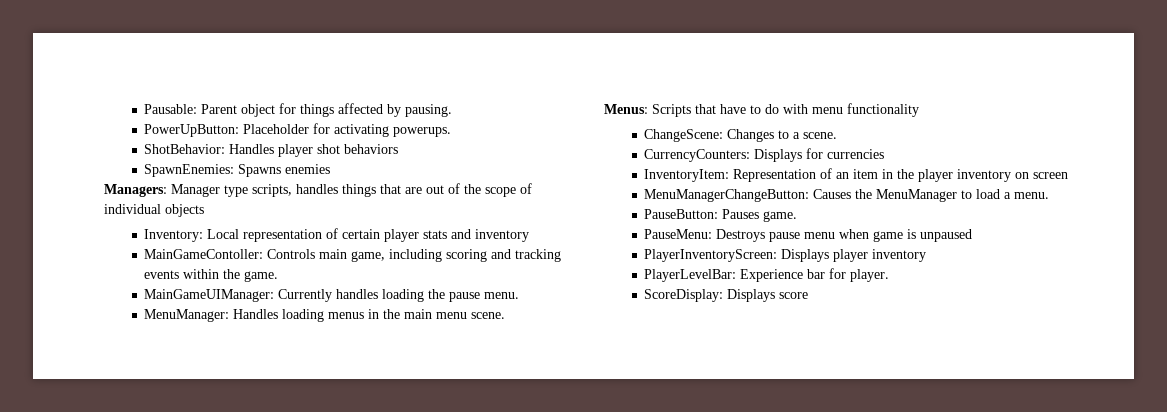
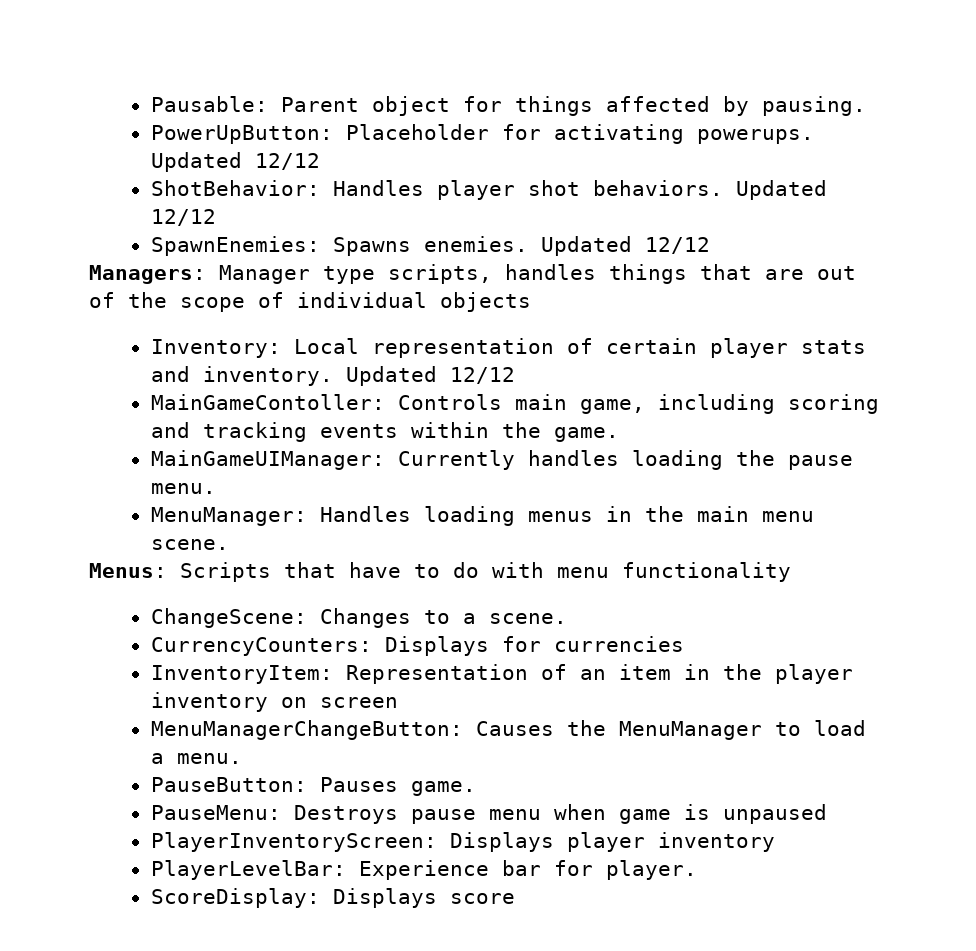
- PowerUpButton: Placeholder for activating powerups.
+ PowerUpButton: Placeholder for activating powerups. Updated 12/12
- ShotBehavior: Handles player shot behaviors
+ ShotBehavior: Handles player shot behaviors. Updated 12/12
- SpawnEnemies: Spawns enemies
+ SpawnEnemies: Spawns enemies. Updated 12/12
- Inventory: Local representation of certain player stats and inventory
+ Inventory: Local representation of certain player stats and inventory. Updated 12/12

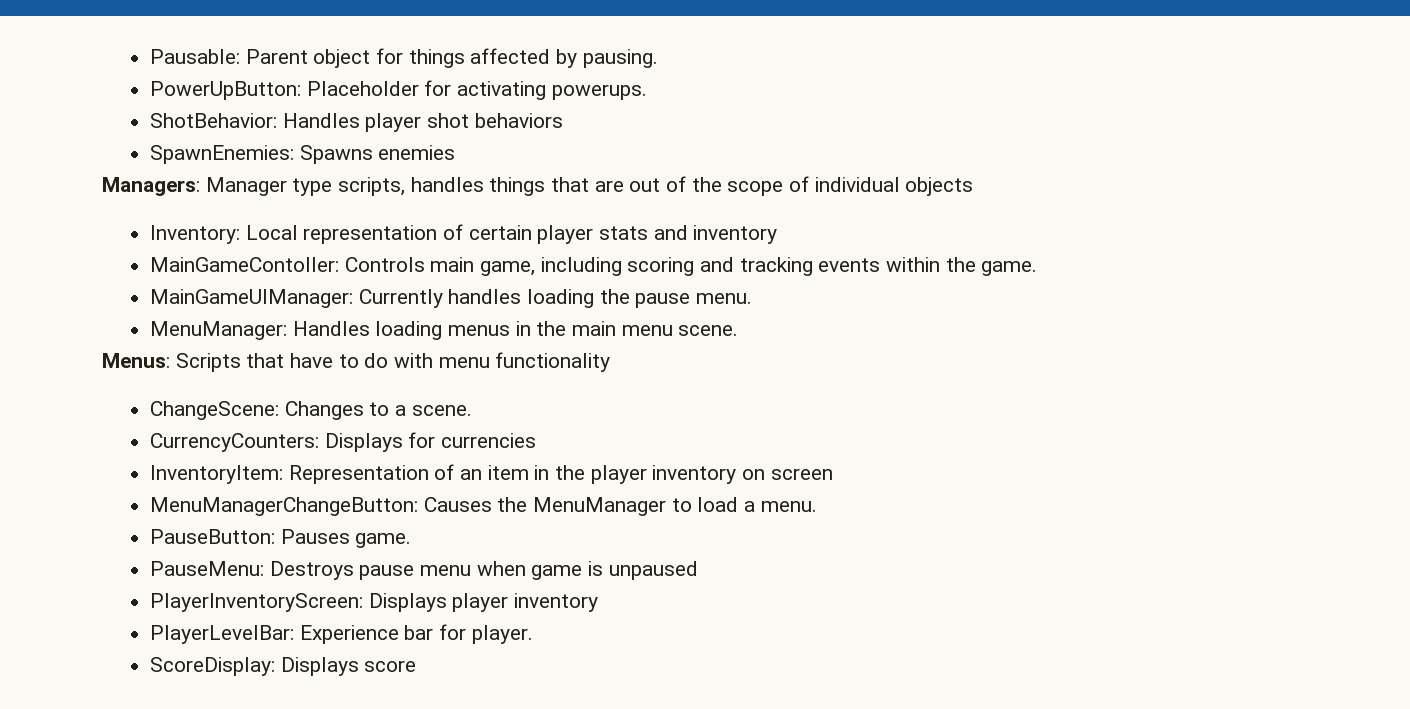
- PowerUpButton: Placeholder for activating powerups. Updated 12/12
+ PowerUpButton: Placeholder for activating powerups.
- ShotBehavior: Handles player shot behaviors. Updated 12/12
+ ShotBehavior: Handles player shot behaviors
- SpawnEnemies: Spawns enemies. Updated 12/12
+ SpawnEnemies: Spawns enemies
- Inventory: Local representation of certain player stats and inventory. Updated 12/12
+ Inventory: Local representation of certain player stats and inventory

